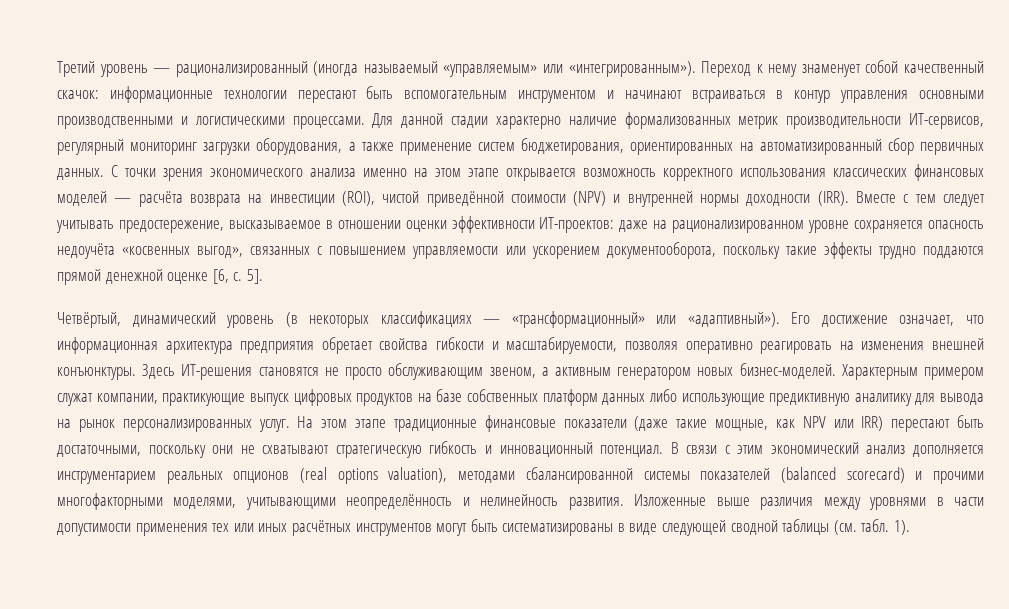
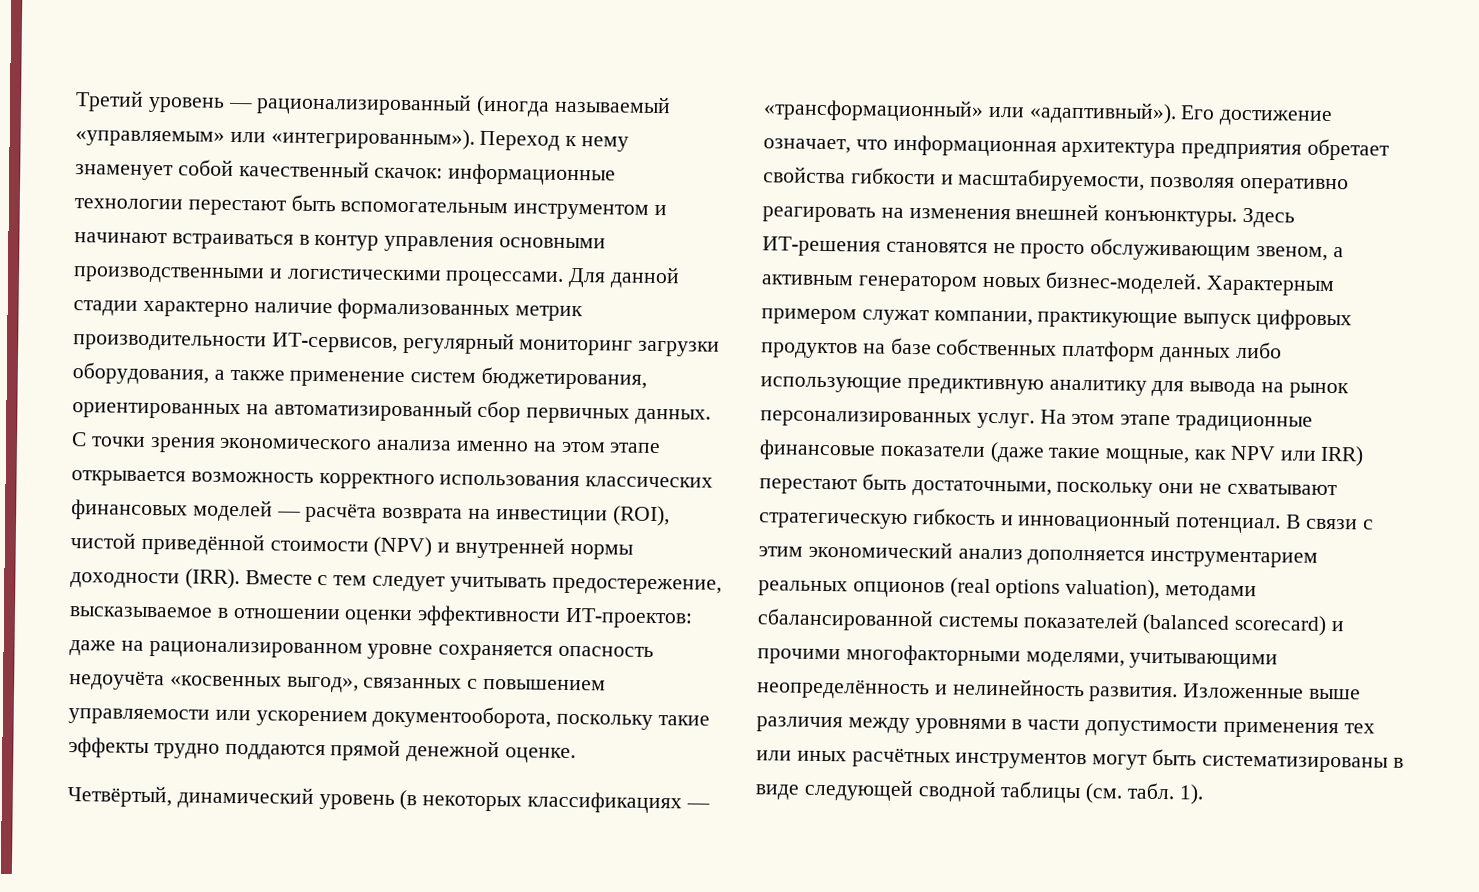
- Вместе с тем следует учитывать предостережение, высказываемое в отношении оценки эффективности ИТ-проектов: даже на рационализированном уровне сохраняется опасность недоучёта «косвенных выгод», связанных с повышением управляемости или ускорением документооборота, поскольку такие эффекты трудно поддаются прямой денежной оценке [6, с. 5].
+ Вместе с тем следует учитывать предостережение, высказываемое в отношении оценки эффективности ИТ-проектов: даже на рационализированном уровне сохраняется опасность недоучёта «косвенных выгод», связанных с повышением управляемости или ускорением документооборота, поскольку такие эффекты трудно поддаются прямой денежной оценке.

